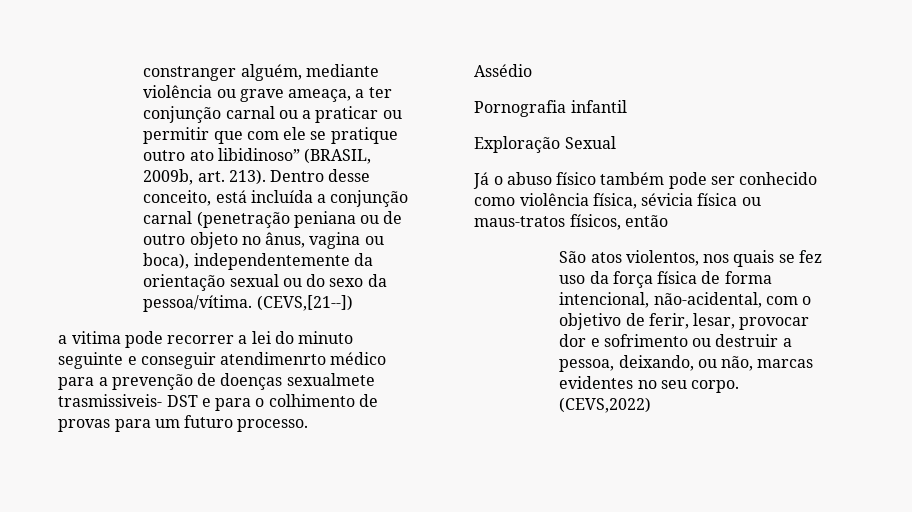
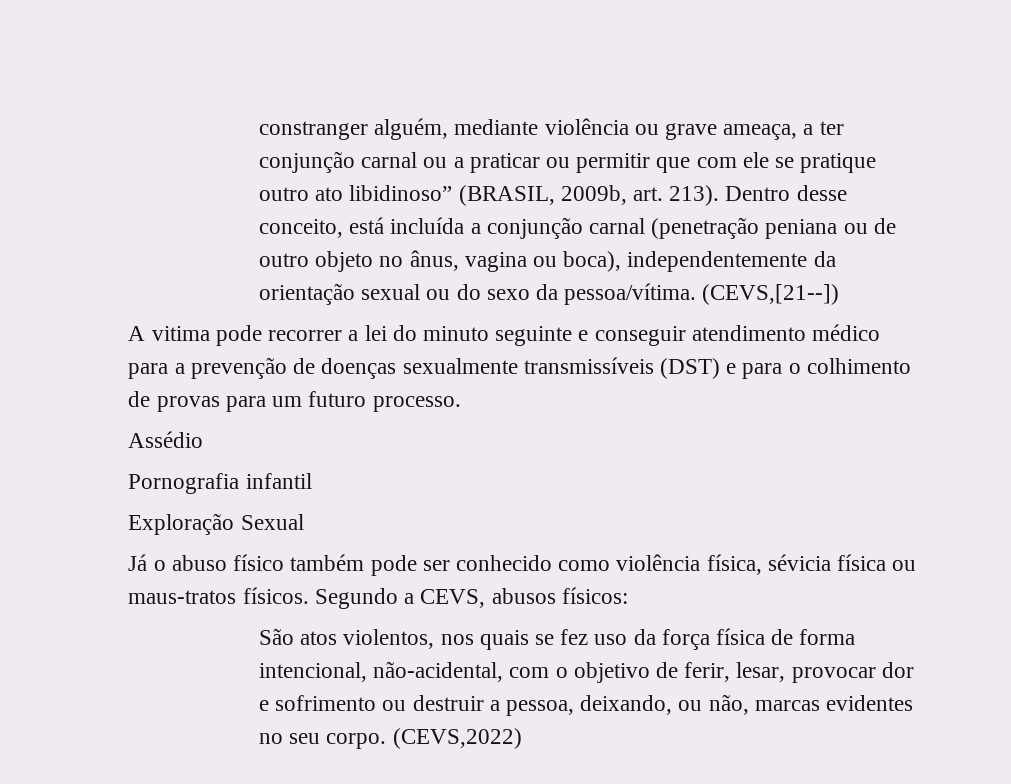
- a vitima pode recorrer a lei do minuto seguinte e conseguir atendimenrto médico para a prevenção de doenças sexualmete trasmissiveis- DST e para o colhimento de provas para um futuro processo.
+ A vitima pode recorrer a lei do minuto seguinte e conseguir atendimento médico para a prevenção de doenças sexualmente transmissíveis (DST) e para o colhimento de provas para um futuro processo.
- Já o abuso físico também pode ser conhecido como violência física, sévicia física ou maus-tratos físicos, então
+ Já o abuso físico também pode ser conhecido como violência física, sévicia física ou maus-tratos físicos. Segundo a CEVS, abusos físicos:

